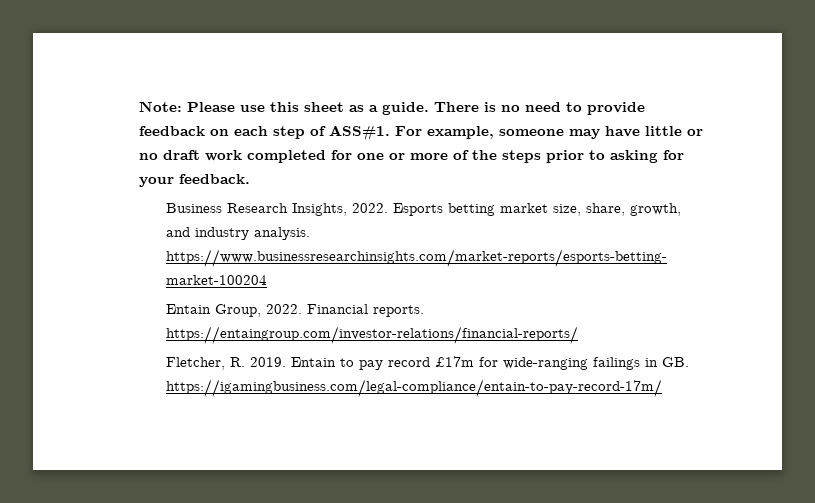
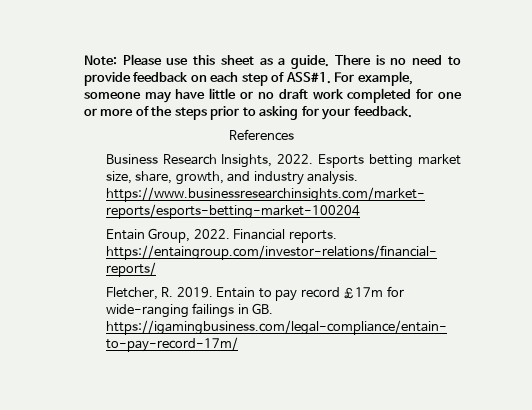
+ References

